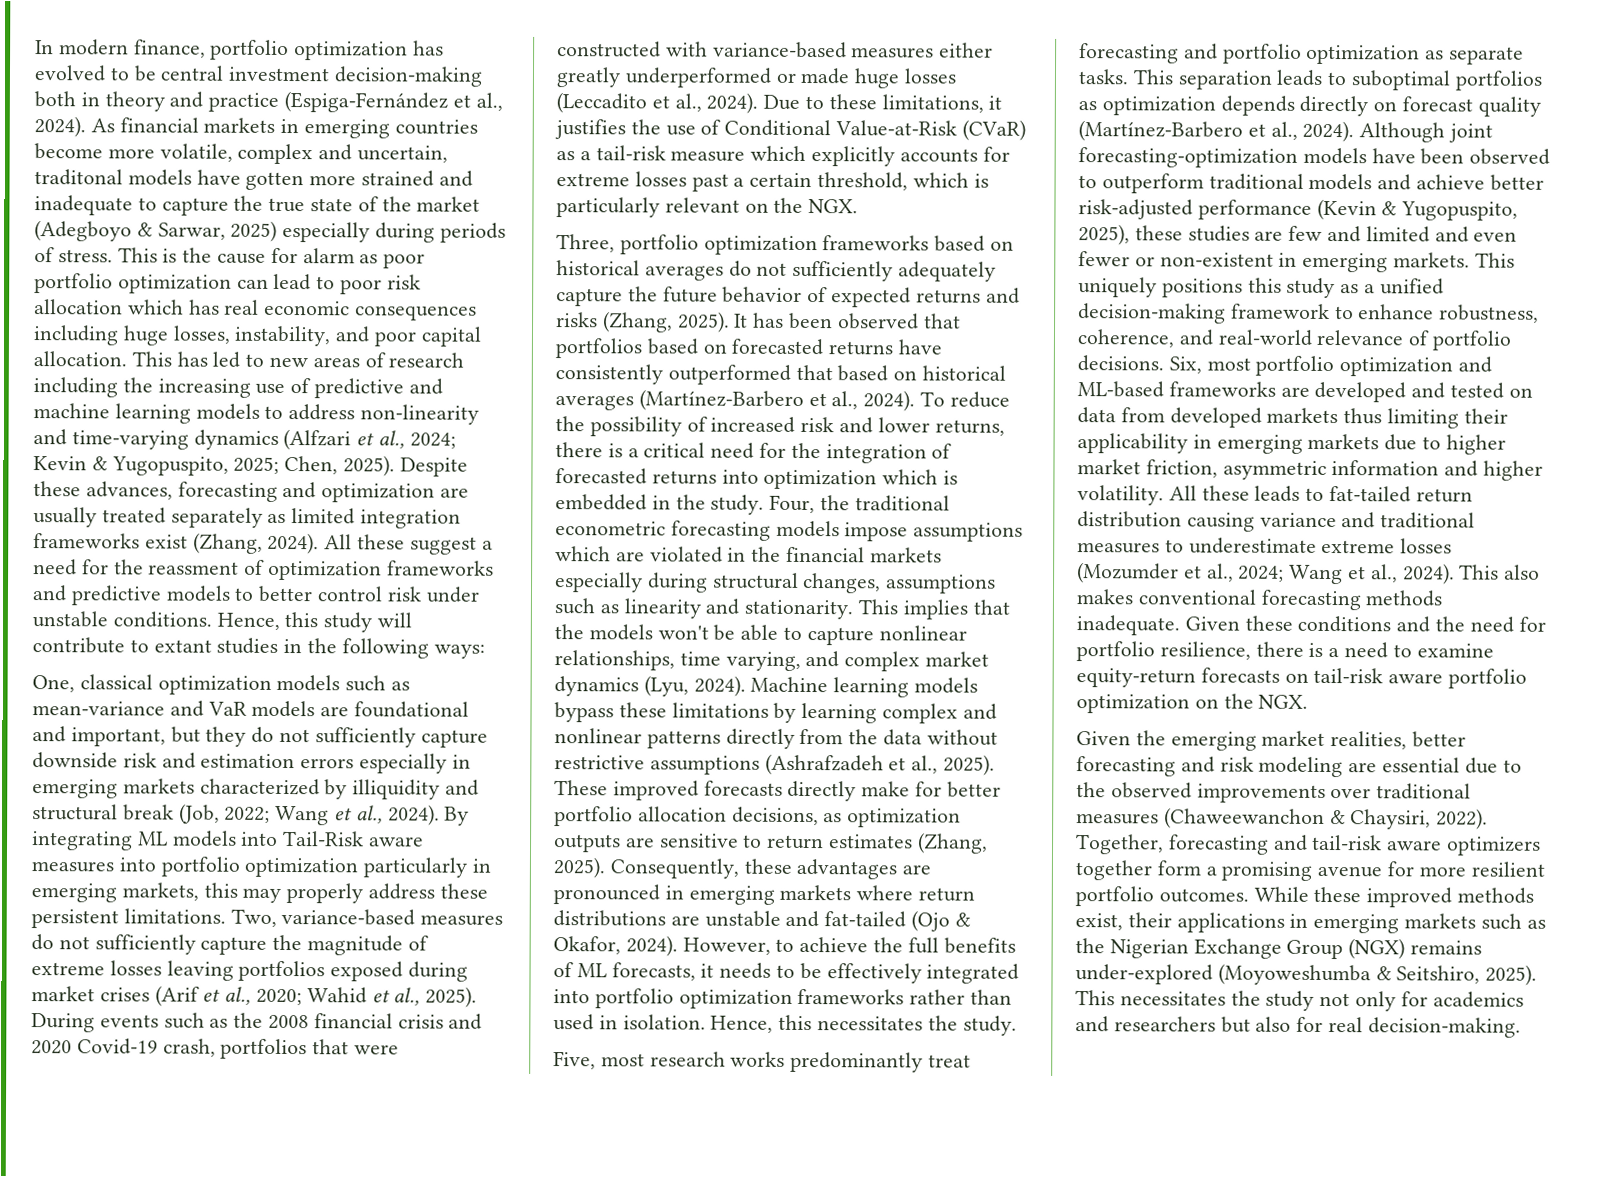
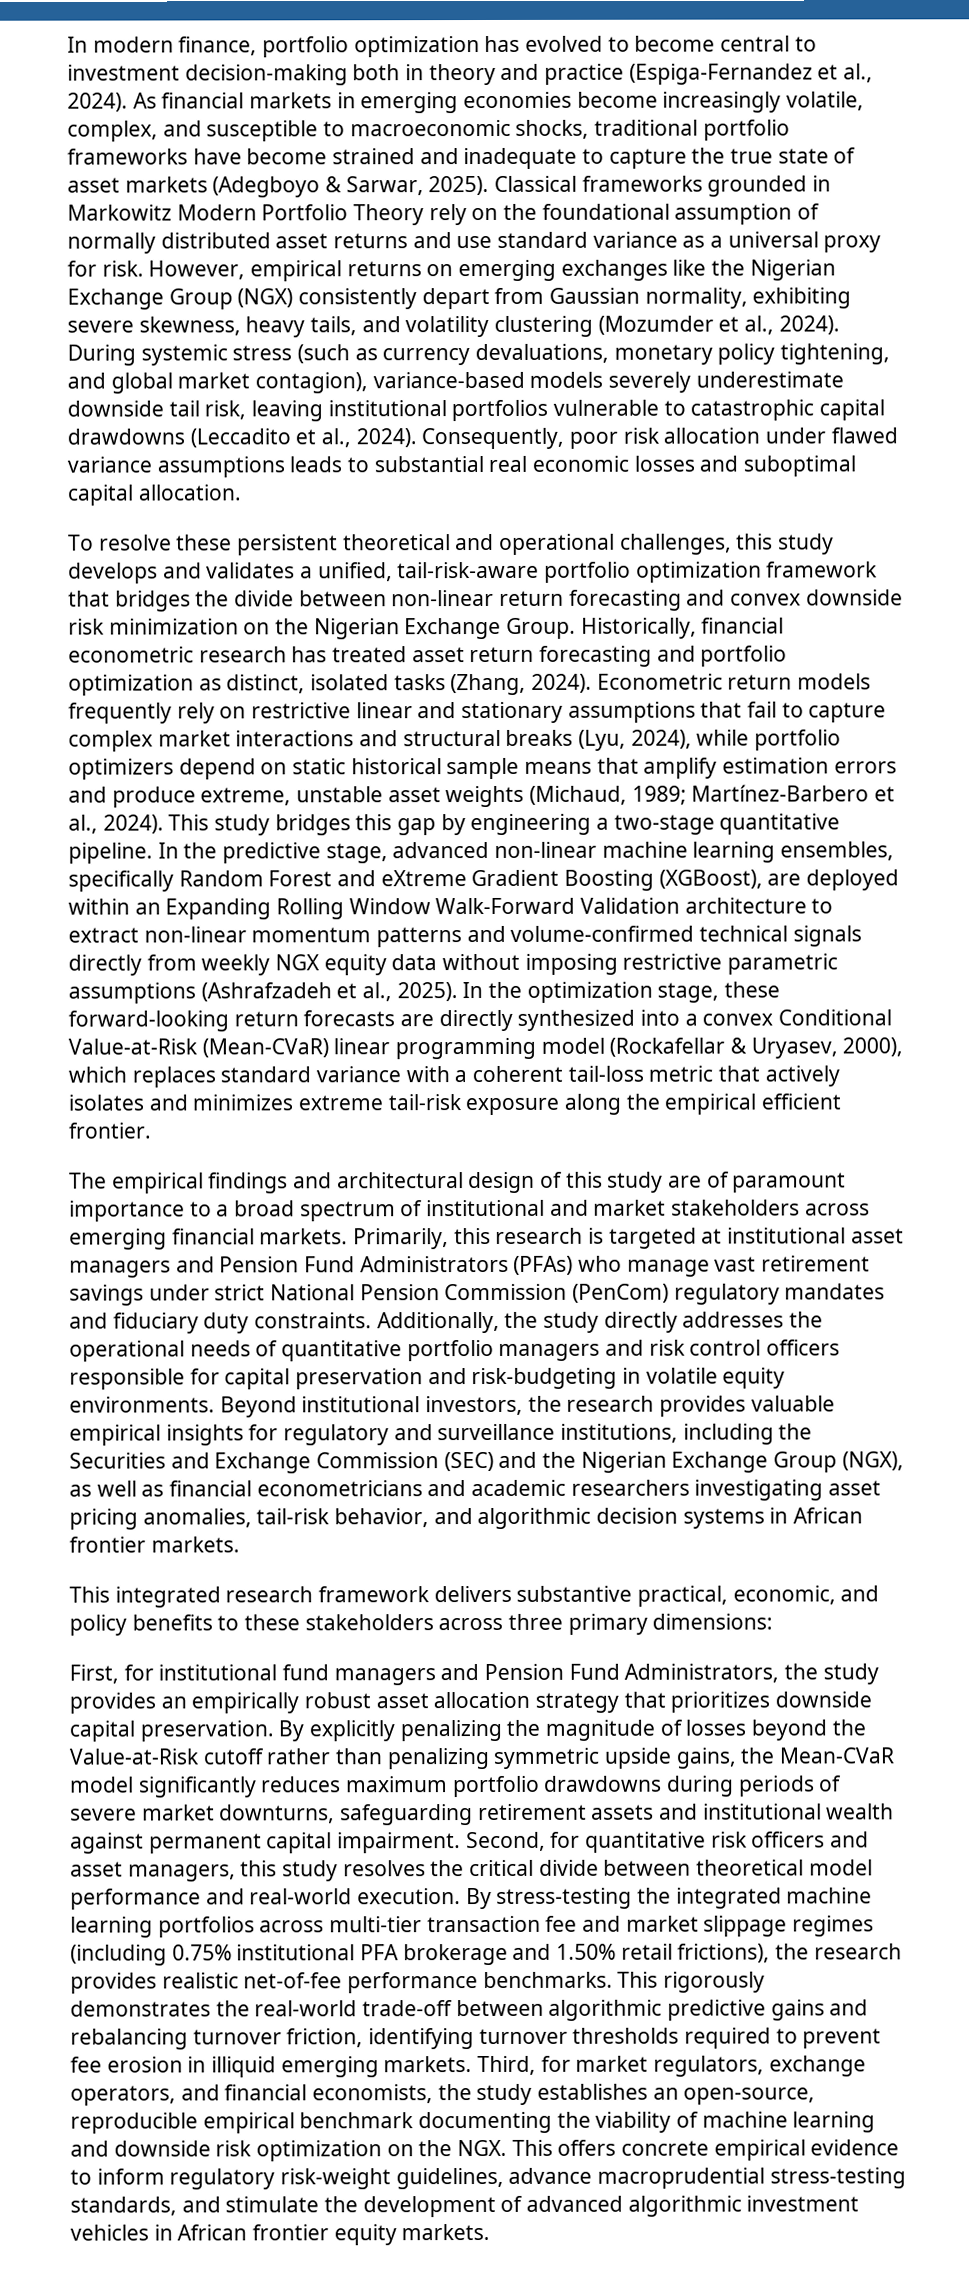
- In modern finance, portfolio optimization has evolved to be central investment decision-making both in theory and practice (Espiga-Fernández et al., 2024).
+ In modern finance, portfolio optimization has evolved to become central to investment decision-making both in theory and practice (Espiga-Fernandez et al., 2024).
- As financial markets in emerging countries become more volatile, complex and uncertain, traditonal models have gotten more strained and inadequate to capture the true state of the market (Adegboyo & Sarwar, 2025) especially during periods of stress. This is the cause for alarm as poor portfolio optimization can lead to poor risk allocation which has real economic consequences including huge losses, instability, and poor capital allocation. This has led to new areas of research including the increasing use of predictive and machine learning models to address non-linearity and time-varying dynamics (Alfzari et al., 2024; Kevin & Yugopuspito, 2025; Chen, 2025). Despite these advances, forecasting and optimization are usually treated separately as limited integration frameworks exist (Zhang, 2024). All these suggest a need for the reassment of optimization frameworks and predictive models to better control risk under unstable conditions. Hence, this study will contribute to extant studies in the following ways:
- One, classical optimization models such as mean-variance and VaR models are foundational and important, but they do not sufficiently capture downside risk and estimation errors especially in emerging markets characterized by illiquidity and structural break (Job, 2022; Wang et al., 2024). By integrating ML models into Tail-Risk aware measures into portfolio optimization particularly in emerging markets, this may properly address these persistent limitations. Two, variance-based measures do not sufficiently capture the magnitude of extreme losses leaving portfolios exposed during market crises (Arif et al., 2020; Wahid et al., 2025). During events such as the 2008 financial crisis and 2020 Covid-19 crash, portfolios that were constructed with variance-based measures either greatly underperformed or made huge losses (Leccadito et al., 2024). Due to these limitations, it justifies the use of Conditional Value-at-Risk (CVaR) as a tail-risk measure which explicitly accounts for extreme losses past a certain threshold, which is particularly relevant on the NGX.
- Three, portfolio optimization frameworks based on historical averages do not sufficiently adequately capture the future behavior of expected returns and risks (Zhang, 2025). It has been observed that portfolios based on forecasted returns have consistently outperformed that based on historical averages (Martínez-Barbero et al., 2024). To reduce the possibility of increased risk and lower returns, there is a critical need for the integration of forecasted returns into optimization which is embedded in the study. Four, the traditional econometric forecasting models impose assumptions which are violated in the financial markets especially during structural changes, assumptions such as linearity and stationarity. This implies that the models won't be able to capture nonlinear relationships, time varying, and complex market dynamics (Lyu, 2024). Machine learning models bypass these limitations by learning complex and nonlinear patterns directly from the data without restrictive assumptions (Ashrafzadeh et al., 2025).
+ As financial markets in emerging economies become increasingly volatile, complex, and susceptible to macroeconomic shocks, traditional portfolio frameworks have become strained and inadequate to capture the true state of asset markets (Adegboyo & Sarwar, 2025). Classical frameworks grounded in Markowitz Modern Portfolio Theory rely on the foundational assumption of normally distributed asset returns and use standard variance as a universal proxy for risk. However, empirical returns on emerging exchanges like the Nigerian Exchange Group (NGX) consistently depart from Gaussian normality, exhibiting severe skewness, heavy tails, and volatility clustering (Mozumder et al., 2024). During systemic stress (such as currency devaluations, monetary policy tightening, and global market contagion), variance-based models severely underestimate downside tail risk, leaving institutional portfolios vulnerable to catastrophic capital drawdowns (Leccadito et al., 2024). Consequently, poor risk allocation under flawed variance assumptions leads to substantial real economic losses and suboptimal capital allocation.
+ To resolve these persistent theoretical and operational challenges, this study develops and validates a unified, tail-risk-aware portfolio optimization framework that bridges the divide between non-linear return forecasting and convex downside risk minimization on the Nigerian Exchange Group. Historically, financial econometric research has treated asset return forecasting and portfolio optimization as distinct, isolated tasks (Zhang, 2024). Econometric return models frequently rely on restrictive linear and stationary assumptions that fail to capture complex market interactions and structural breaks (Lyu, 2024), while portfolio optimizers depend on static historical sample means that amplify estimation errors and produce extreme, unstable asset weights (Michaud, 1989; Martínez-Barbero et al., 2024). This study bridges this gap by engineering a two-stage quantitative pipeline. In the predictive stage, advanced non-linear machine learning ensembles, specifically Random Forest and eXtreme Gradient Boosting (XGBoost), are deployed within an Expanding Rolling Window Walk-Forward Validation architecture to extract non-linear momentum patterns and volume-confirmed technical signals directly from weekly NGX equity data without imposing restrictive parametric assumptions (Ashrafzadeh et al., 2025).
- These improved forecasts directly make for better portfolio allocation decisions, as optimization outputs are sensitive to return estimates (Zhang, 2025). Consequently, these advantages are pronounced in emerging markets where return distributions are unstable and fat-tailed (Ojo & Okafor, 2024). However, to achieve the full benefits of ML forecasts, it needs to be effectively integrated into portfolio optimization frameworks rather than used in isolation. Hence, this necessitates the study.
- Five, most research works predominantly treat forecasting and portfolio optimization as separate tasks. This separation leads to suboptimal portfolios as optimization depends directly on forecast quality (Martínez-Barbero et al., 2024). Although joint forecasting-optimization models have been observed to outperform traditional models and achieve better risk-adjusted performance (Kevin & Yugopuspito, 2025), these studies are few and limited and even fewer or non-existent in emerging markets. This uniquely positions this study as a unified decision-making framework to enhance robustness, coherence, and real-world relevance of portfolio decisions. Six, most portfolio optimization and ML-based frameworks are developed and tested on data from developed markets thus limiting their applicability in emerging markets due to higher market friction, asymmetric information and higher volatility. All these leads to fat-tailed return distribution causing variance and traditional measures to underestimate extreme losses (Mozumder et al., 2024; Wang et al., 2024). This also makes conventional forecasting methods inadequate. Given these conditions and the need for portfolio resilience, there is a need to examine equity-return forecasts on tail-risk aware portfolio optimization on the NGX.
- Given the emerging market realities, better forecasting and risk modeling are essential due to the observed improvements over traditional measures (Chaweewanchon & Chaysiri, 2022). Together, forecasting and tail-risk aware optimizers together form a promising avenue for more resilient portfolio outcomes. While these improved methods exist, their applications in emerging markets such as the Nigerian Exchange Group (NGX) remains under-explored (Moyoweshumba & Seitshiro, 2025). This necessitates the study not only for academics and researchers but also for real decision-making.
+ In the optimization stage, these forward-looking return forecasts are directly synthesized into a convex Conditional Value-at-Risk (Mean-CVaR) linear programming model (Rockafellar & Uryasev, 2000), which replaces standard variance with a coherent tail-loss metric that actively isolates and minimizes extreme tail-risk exposure along the empirical efficient frontier.
+ The empirical findings and architectural design of this study are of paramount importance to a broad spectrum of institutional and market stakeholders across emerging financial markets. Primarily, this research is targeted at institutional asset managers and Pension Fund Administrators (PFAs) who manage vast retirement savings under strict National Pension Commission (PenCom) regulatory mandates and fiduciary duty constraints. Additionally, the study directly addresses the operational needs of quantitative portfolio managers and risk control officers responsible for capital preservation and risk-budgeting in volatile equity environments. Beyond institutional investors, the research provides valuable empirical insights for regulatory and surveillance institutions, including the Securities and Exchange Commission (SEC) and the Nigerian Exchange Group (NGX), as well as financial econometricians and academic researchers investigating asset pricing anomalies, tail-risk behavior, and algorithmic decision systems in African frontier markets.
+ This integrated research framework delivers substantive practical, economic, and policy benefits to these stakeholders across three primary dimensions:
+ First, for institutional fund managers and Pension Fund Administrators, the study provides an empirically robust asset allocation strategy that prioritizes downside capital preservation. By explicitly penalizing the magnitude of losses beyond the Value-at-Risk cutoff rather than penalizing symmetric upside gains, the Mean-CVaR model significantly reduces maximum portfolio drawdowns during periods of severe market downturns, safeguarding retirement assets and institutional wealth against permanent capital impairment. Second, for quantitative risk officers and asset managers, this study resolves the critical divide between theoretical model performance and real-world execution. By stress-testing the integrated machine learning portfolios across multi-tier transaction fee and market slippage regimes (including 0.75% institutional PFA brokerage and 1.50% retail frictions), the research provides realistic net-of-fee performance benchmarks. This rigorously demonstrates the real-world trade-off between algorithmic predictive gains and rebalancing turnover friction, identifying turnover thresholds required to prevent fee erosion in illiquid emerging markets. Third, for market regulators, exchange operators, and financial economists, the study establishes an open-source, reproducible empirical benchmark documenting the viability of machine learning and downside risk optimization on the NGX. This offers concrete empirical evidence to inform regulatory risk-weight guidelines, advance macroprudential stress-testing standards, and stimulate the development of advanced algorithmic investment vehicles in African frontier equity markets.

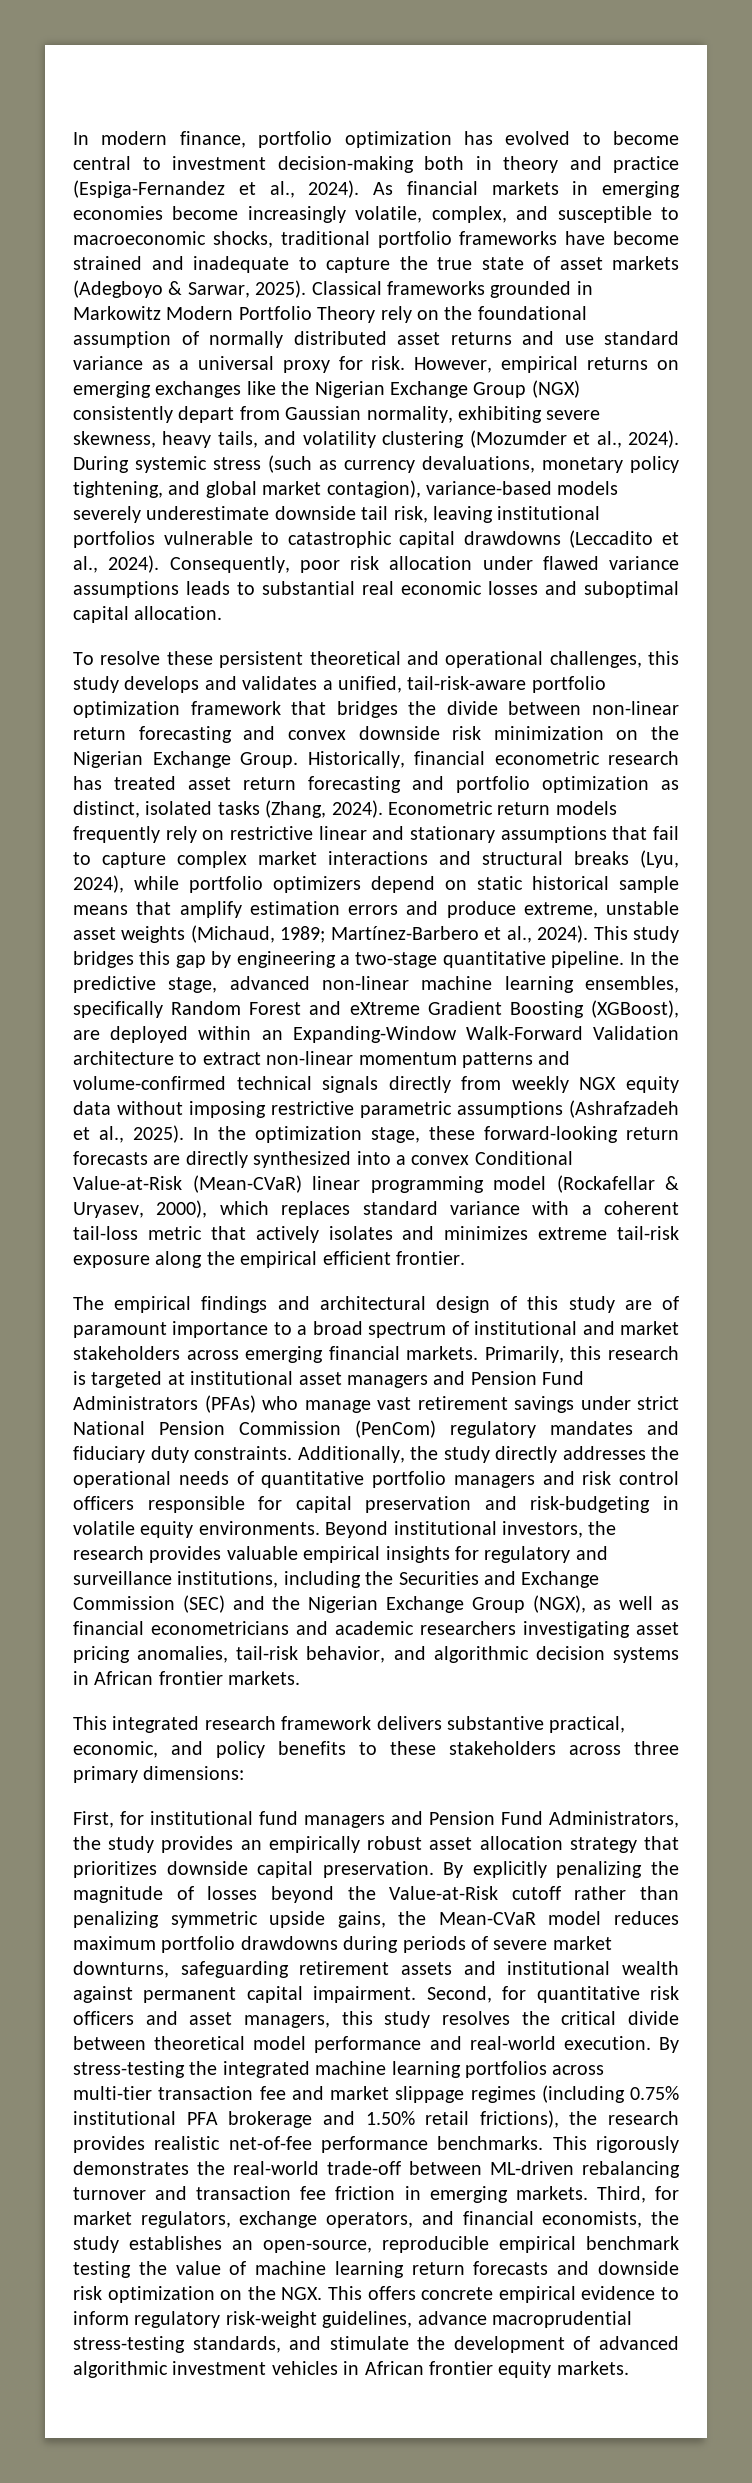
- In the predictive stage, advanced non-linear machine learning ensembles, specifically Random Forest and eXtreme Gradient Boosting (XGBoost), are deployed within an Expanding Rolling Window Walk-Forward Validation architecture to extract non-linear momentum patterns and volume-confirmed technical signals directly from weekly NGX equity data without imposing restrictive parametric assumptions (Ashrafzadeh et al., 2025).
+ In the predictive stage, advanced non-linear machine learning ensembles, specifically Random Forest and eXtreme Gradient Boosting (XGBoost), are deployed within an Expanding-Window Walk-Forward Validation architecture to extract non-linear momentum patterns and volume-confirmed technical signals directly from weekly NGX equity data without imposing restrictive parametric assumptions (Ashrafzadeh et al., 2025).
- By explicitly penalizing the magnitude of losses beyond the Value-at-Risk cutoff rather than penalizing symmetric upside gains, the Mean-CVaR model significantly reduces maximum portfolio drawdowns during periods of severe market downturns, safeguarding retirement assets and institutional wealth against permanent capital impairment.
+ By explicitly penalizing the magnitude of losses beyond the Value-at-Risk cutoff rather than penalizing symmetric upside gains, the Mean-CVaR model reduces maximum portfolio drawdowns during periods of severe market downturns, safeguarding retirement assets and institutional wealth against permanent capital impairment.
- This rigorously demonstrates the real-world trade-off between algorithmic predictive gains and rebalancing turnover friction, identifying turnover thresholds required to prevent fee erosion in illiquid emerging markets.
+ This rigorously demonstrates the real-world trade-off between ML-driven rebalancing turnover and transaction fee friction in emerging markets.
- Third, for market regulators, exchange operators, and financial economists, the study establishes an open-source, reproducible empirical benchmark documenting the viability of machine learning and downside risk optimization on the NGX. This offers concrete empirical evidence to inform regulatory risk-weight guidelines, advance macroprudential stress-testing standards, and stimulate the development of advanced algorithmic investment vehicles in African frontier equity markets.
+ Third, for market regulators, exchange operators, and financial economists, the study establishes an open-source, reproducible empirical benchmark testing the value of machine learning return forecasts and downside risk optimization on the NGX. This offers concrete empirical evidence to inform regulatory risk-weight guidelines, advance macroprudential stress-testing standards, and stimulate the development of advanced algorithmic investment vehicles in African frontier equity markets.

